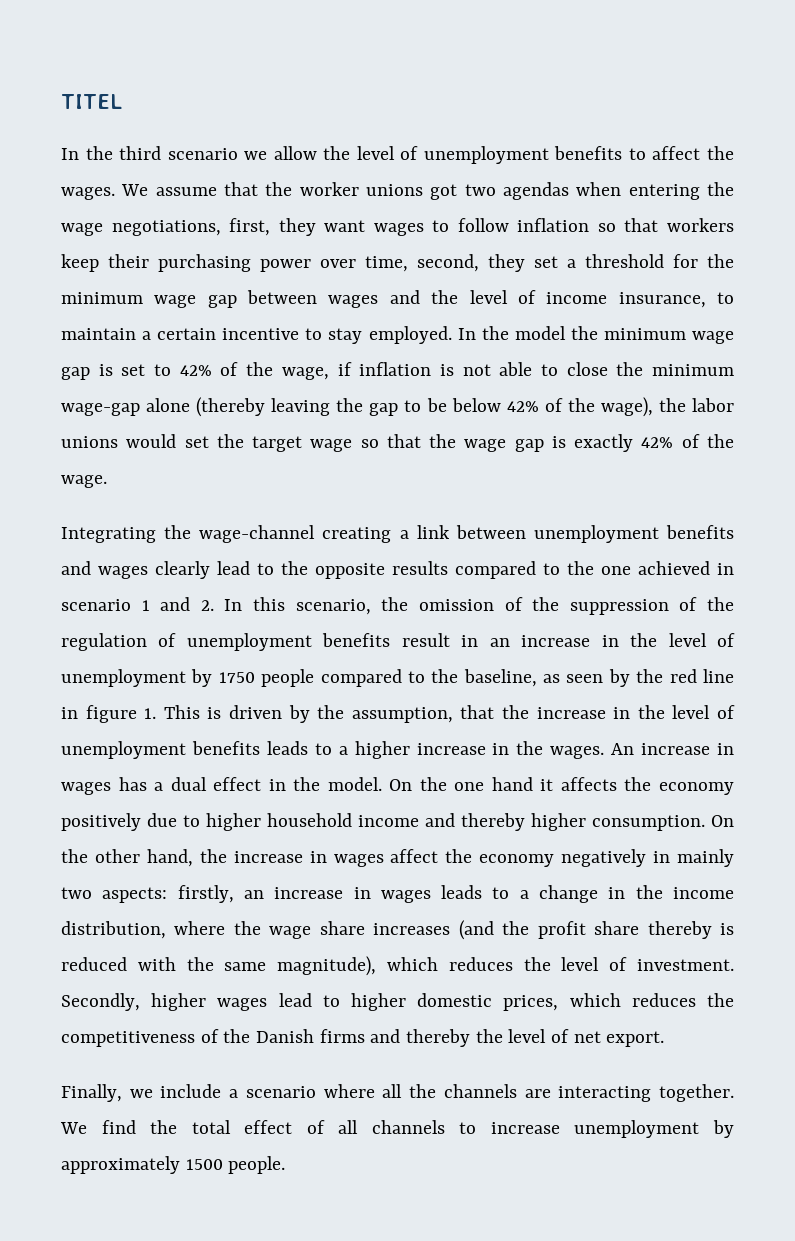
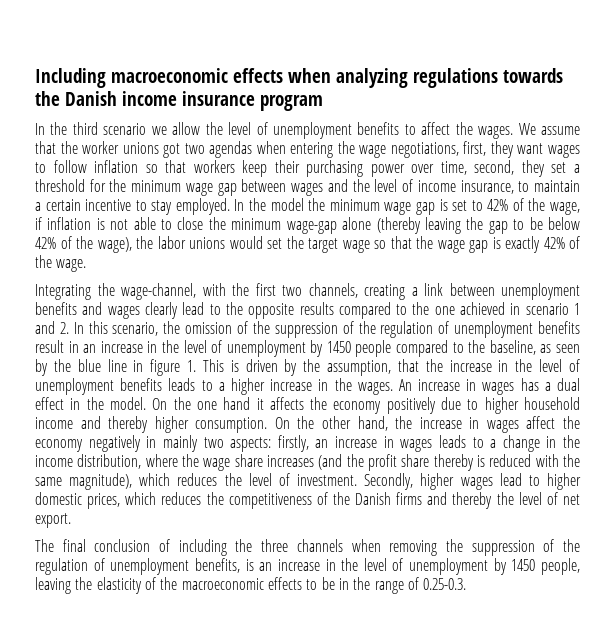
- TITEL
+ Including macroeconomic effects when analyzing regulations towards the Danish income insurance program
- Integrating the wage-channel creating a link between unemployment benefits and wages clearly lead to the opposite results compared to the one achieved in scenario 1 and 2. In this scenario, the omission of the suppression of the regulation of unemployment benefits result in an increase in the level of unemployment by 1750 people compared to the baseline, as seen by the red line in figure 1. This is driven by the assumption, that the increase in the level of unemployment benefits leads to a higher increase in the wages.
+ Integrating the wage-channel, with the first two channels, creating a link between unemployment benefits and wages clearly lead to the opposite results compared to the one achieved in scenario 1 and 2. In this scenario, the omission of the suppression of the regulation of unemployment benefits result in an increase in the level of unemployment by 1450 people compared to the baseline, as seen by the blue line in figure 1. This is driven by the assumption, that the increase in the level of unemployment benefits leads to a higher increase in the wages.
- Finally, we include a scenario where all the channels are interacting together. We find the total effect of all channels to increase unemployment by approximately 1500 people.
+ The final conclusion of including the three channels when removing the suppression of the regulation of unemployment benefits, is an increase in the level of unemployment by 1450 people, leaving the elasticity of the macroeconomic effects to be in the range of 0.25-0.3.

